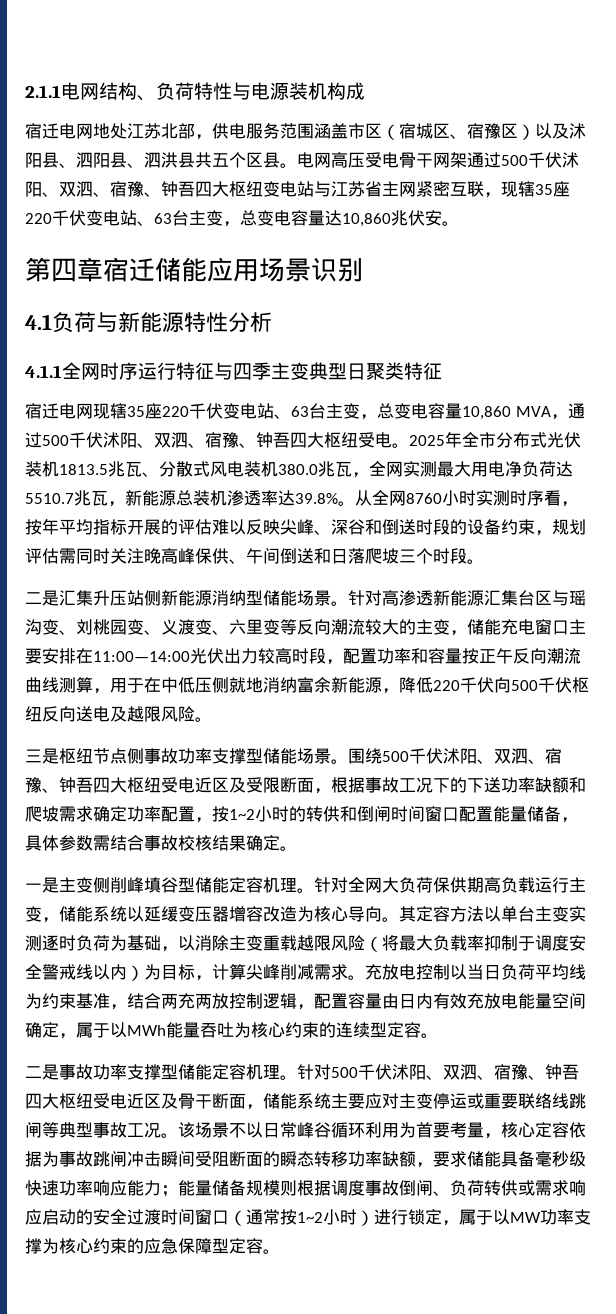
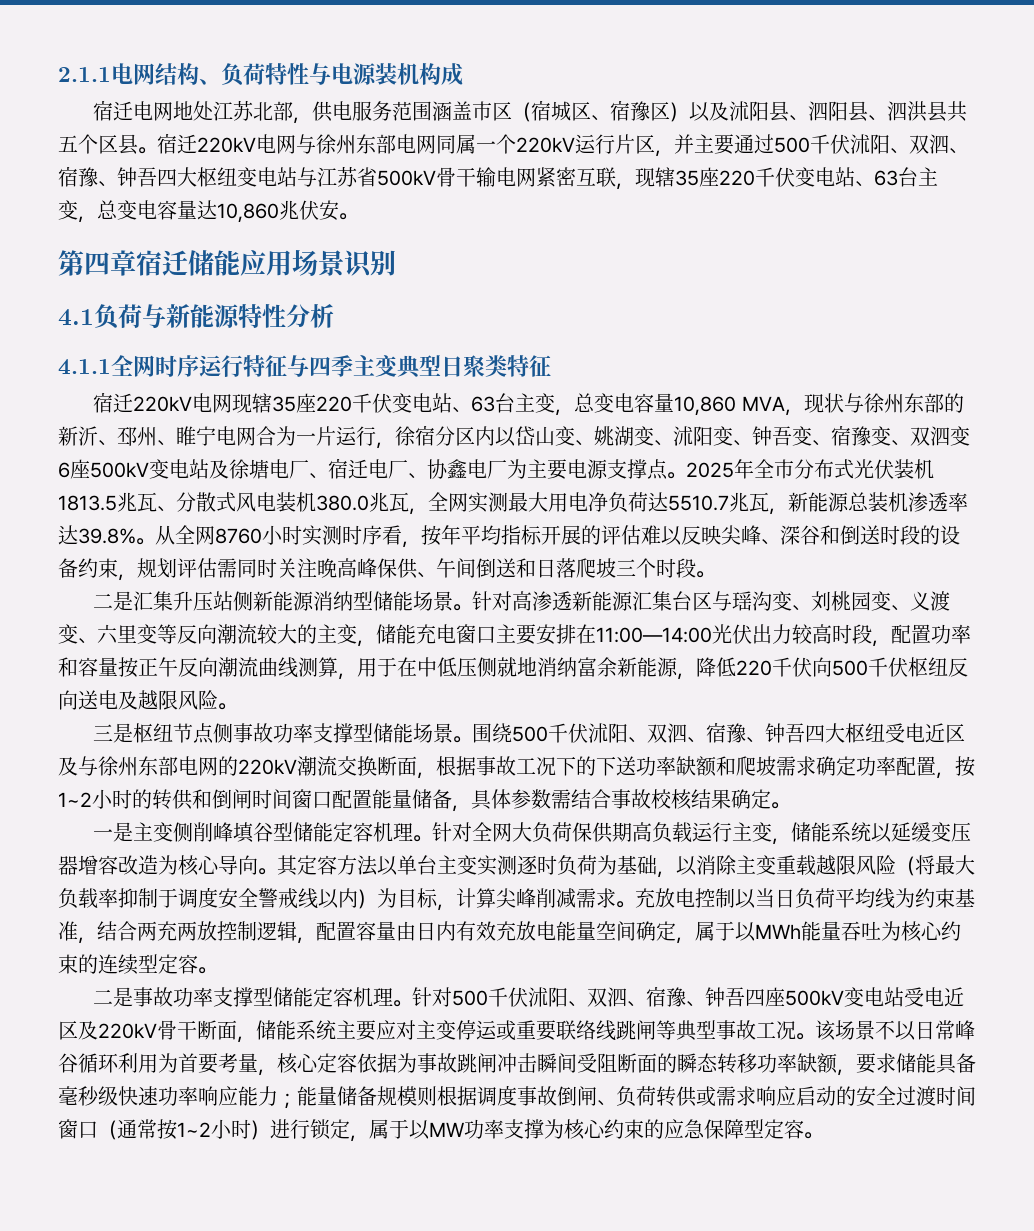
- 电网高压受电骨干网架通过500千伏沭阳、双泗、宿豫、钟吾四大枢纽变电站与江苏省主网紧密互联，现辖35座220千伏变电站、63台主变，总变电容量达10,860兆伏安。
+ 宿迁220kV电网与徐州东部电网同属一个220kV运行片区，并主要通过500千伏沭阳、双泗、宿豫、钟吾四大枢纽变电站与江苏省500kV骨干输电网紧密互联，现辖35座220千伏变电站、63台主变，总变电容量达10,860兆伏安。
- 宿迁电网现辖35座220千伏变电站、63台主变，总变电容量10,860 MVA，通过500千伏沭阳、双泗、宿豫、钟吾四大枢纽受电。
+ 宿迁220kV电网现辖35座220千伏变电站、63台主变，总变电容量10,860 MVA，现状与徐州东部的新沂、邳州、睢宁电网合为一片运行，徐宿分区内以岱山变、姚湖变、沭阳变、钟吾变、宿豫变、双泗变6座500kV变电站及徐塘电厂、宿迁电厂、协鑫电厂为主要电源支撑点。
- 围绕500千伏沭阳、双泗、宿豫、钟吾四大枢纽受电近区及受限断面，根据事故工况下的下送功率缺额和爬坡需求确定功率配置，按1~2小时的转供和倒闸时间窗口配置能量储备，具体参数需结合事故校核结果确定。
+ 围绕500千伏沭阳、双泗、宿豫、钟吾四大枢纽受电近区及与徐州东部电网的220kV潮流交换断面，根据事故工况下的下送功率缺额和爬坡需求确定功率配置，按1~2小时的转供和倒闸时间窗口配置能量储备，具体参数需结合事故校核结果确定。
- 针对500千伏沭阳、双泗、宿豫、钟吾四大枢纽受电近区及骨干断面，储能系统主要应对主变停运或重要联络线跳闸等典型事故工况。
+ 针对500千伏沭阳、双泗、宿豫、钟吾四座500kV变电站受电近区及220kV骨干断面，储能系统主要应对主变停运或重要联络线跳闸等典型事故工况。

